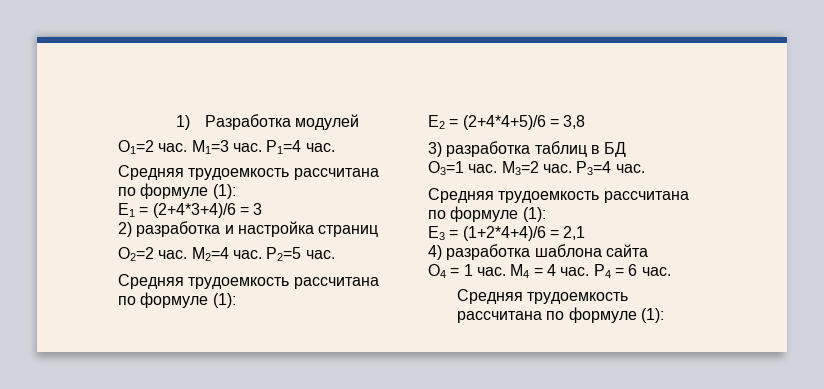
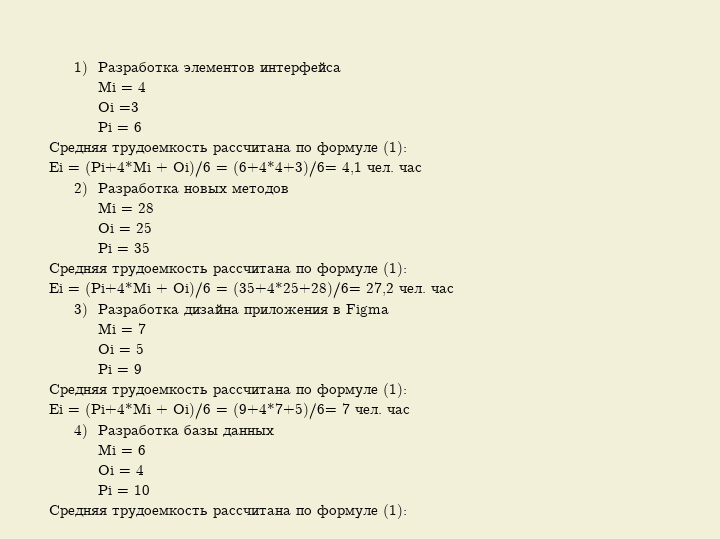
- 1) Разработка модулей
- O1=2 час. M1=3 час. P1=4 час.
+ 1) Разработка элементов интерфейса
+ Mi = 4
+ Oi =3
+ Pi = 6
  Средняя трудоемкость рассчитана по формуле (1):
- Е1 = (2+4*3+4)/6 = 3
- 2) разработка и настройка страниц
- O2=2 час. M2=4 час. P2=5 час.
+ Еi = (Pi+4*Mi + Oi)/6 = (6+4*4+3)/6= 4,1 чел. час
+ 2) Разработка новых методов
+ Mi = 28
+ Oi = 25
+ Pi = 35
  Средняя трудоемкость рассчитана по формуле (1):
- E2 = (2+4*4+5)/6 = 3,8
- 3) разработка таблиц в БД
- O3=1 час. M3=2 час. P3=4 час.
+ Еi = (Pi+4*Mi + Oi)/6 = (35+4*25+28)/6= 27,2 чел. час
+ 3) Разработка дизайна приложения в Figma
+ Mi = 7
+ Oi = 5
+ Pi = 9
  Средняя трудоемкость рассчитана по формуле (1):
- Е3 = (1+2*4+4)/6 = 2,1
- 4) разработка шаблона сайта
- O4 = 1 час. M4 = 4 час. P4 = 6 час.
+ Еi = (Pi+4*Mi + Oi)/6 = (9+4*7+5)/6= 7 чел. час
+ 4) Разработка базы данных
+ Mi = 6
+ Oi = 4
+ Pi = 10

